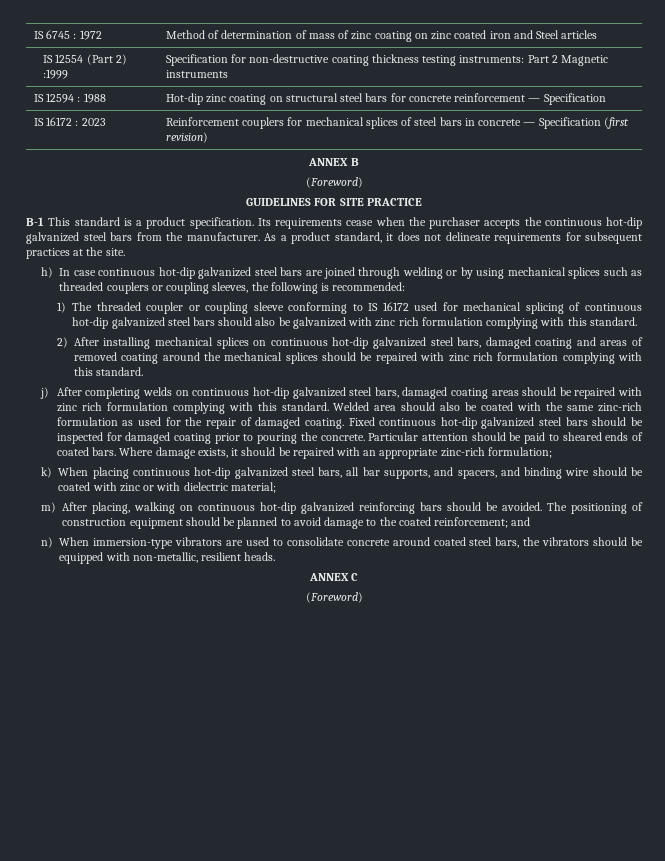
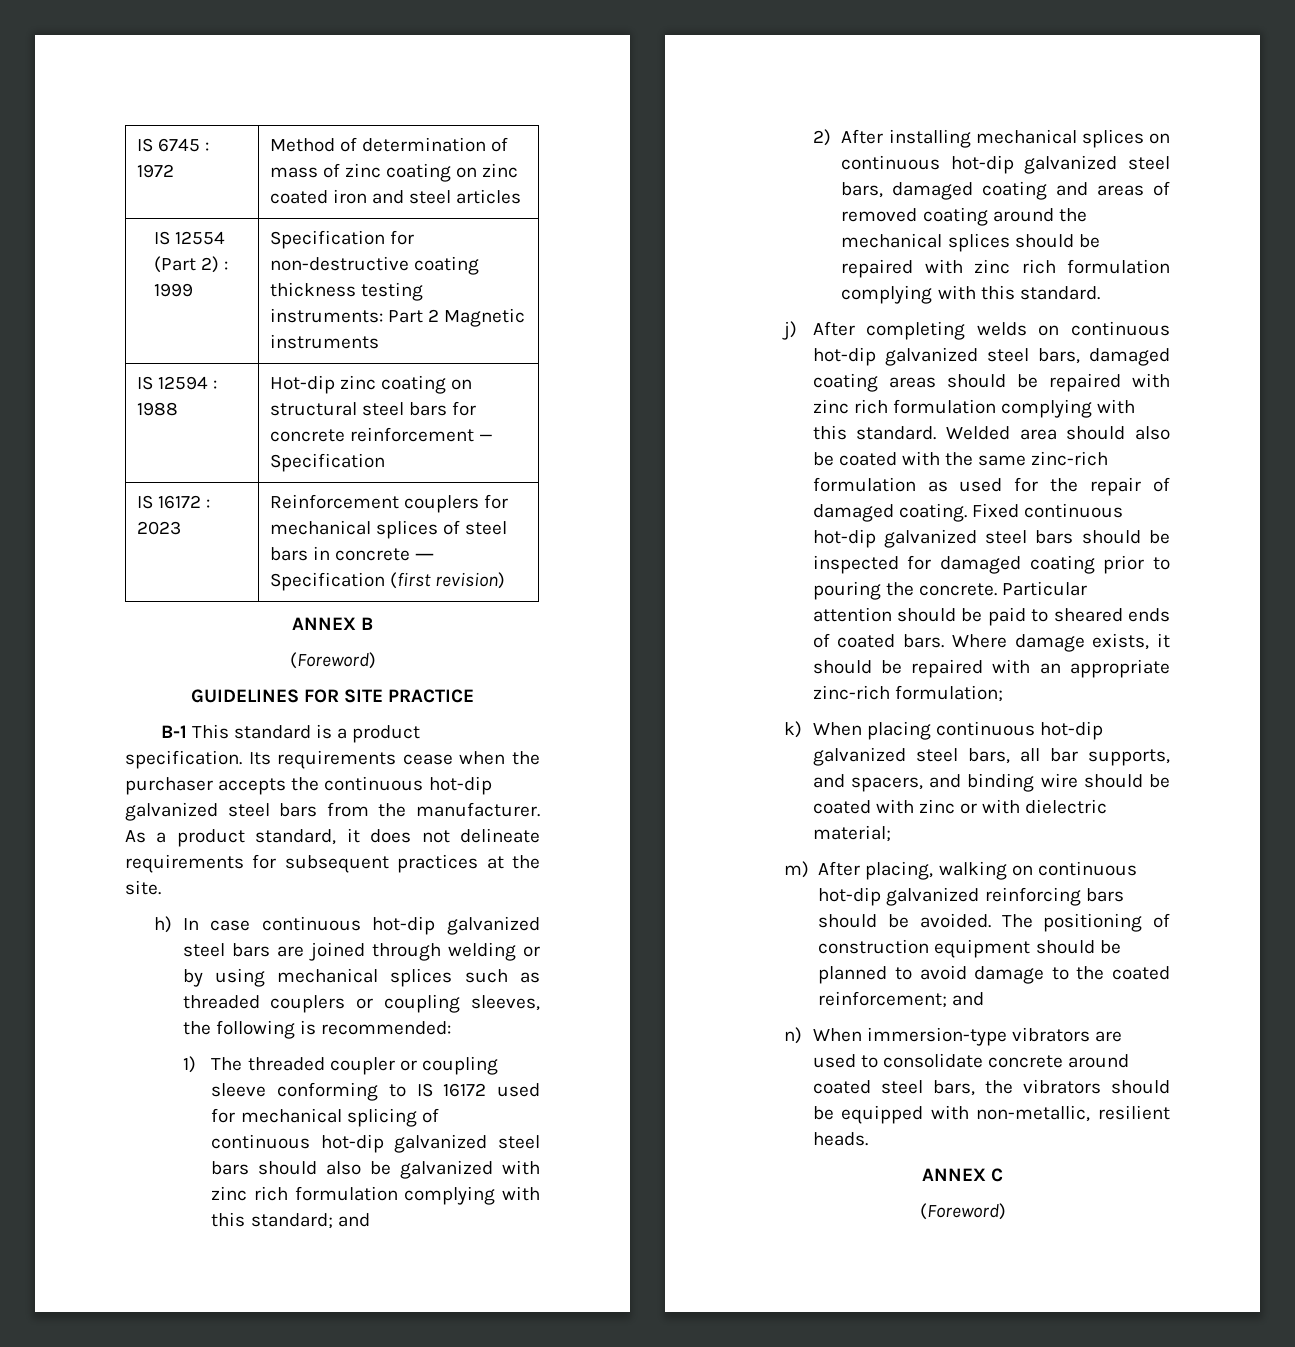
- IS 6745 : 1972 | Method of determination of mass of zinc coating on zinc coated iron and Steel articles
+ IS 6745 : 1972 | Method of determination of mass of zinc coating on zinc coated iron and steel articles
- IS 12554 (Part 2) :1999 | Specification for non-destructive coating thickness testing instruments: Part 2 Magnetic instruments
+ IS 12554 (Part 2) : 1999 | Specification for non-destructive coating thickness testing instruments: Part 2 Magnetic instruments
- 1) The threaded coupler or coupling sleeve conforming to IS 16172 used for mechanical splicing of continuous hot-dip galvanized steel bars should also be galvanized with zinc rich formulation complying with this standard.
+ 1) The threaded coupler or coupling sleeve conforming to IS 16172 used for mechanical splicing of continuous hot-dip galvanized steel bars should also be galvanized with zinc rich formulation complying with this standard; and

